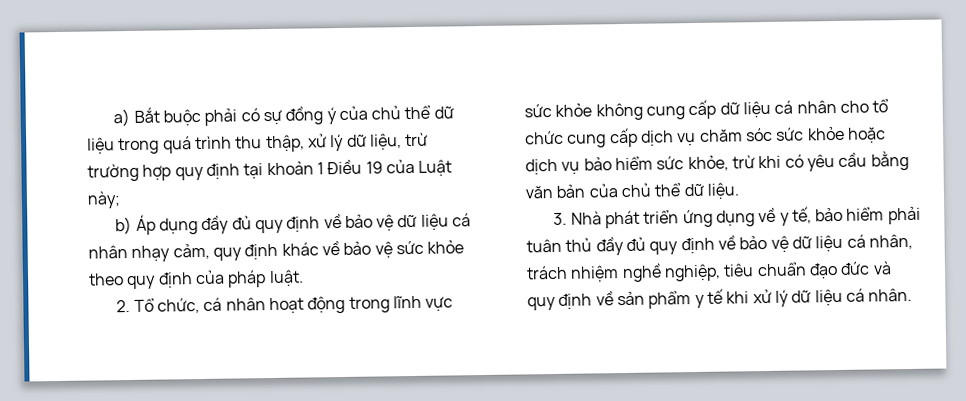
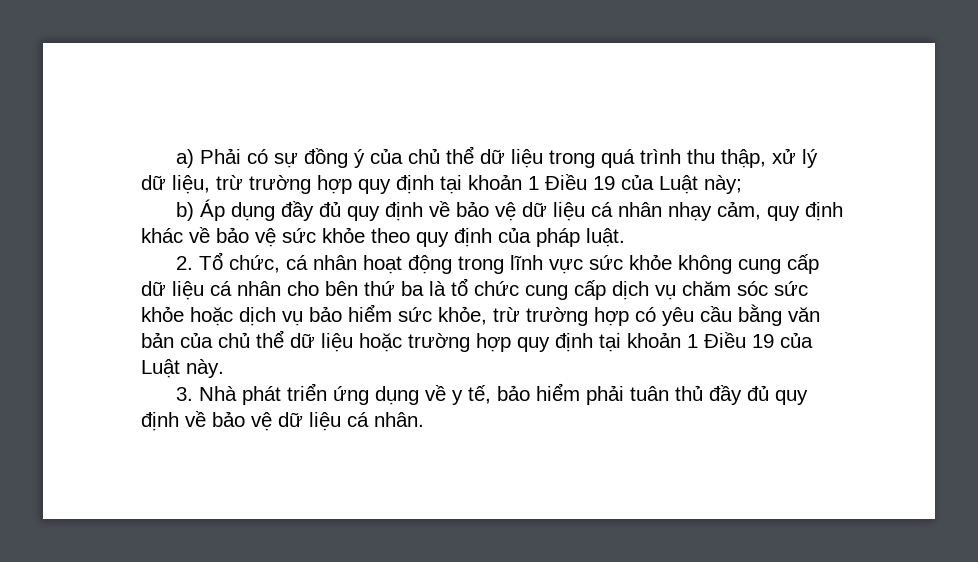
- a) Bắt buộc phải có sự đồng ý của chủ thể dữ liệu trong quá trình thu thập, xử lý dữ liệu, trừ trường hợp quy định tại khoản 1 Điều 19 của Luật này;
+ a) Phải có sự đồng ý của chủ thể dữ liệu trong quá trình thu thập, xử lý dữ liệu, trừ trường hợp quy định tại khoản 1 Điều 19 của Luật này;
- 2. Tổ chức, cá nhân hoạt động trong lĩnh vực sức khỏe không cung cấp dữ liệu cá nhân cho tổ chức cung cấp dịch vụ chăm sóc sức khỏe hoặc dịch vụ bảo hiểm sức khỏe, trừ khi có yêu cầu bằng văn bản của chủ thể dữ liệu.
+ 2. Tổ chức, cá nhân hoạt động trong lĩnh vực sức khỏe không cung cấp dữ liệu cá nhân cho bên thứ ba là tổ chức cung cấp dịch vụ chăm sóc sức khỏe hoặc dịch vụ bảo hiểm sức khỏe, trừ trường hợp có yêu cầu bằng văn bản của chủ thể dữ liệu hoặc trường hợp quy định tại khoản 1 Điều 19 của Luật này.
- 3. Nhà phát triển ứng dụng về y tế, bảo hiểm phải tuân thủ đầy đủ quy định về bảo vệ dữ liệu cá nhân, trách nhiệm nghề nghiệp, tiêu chuẩn đạo đức và quy định về sản phẩm y tế khi xử lý dữ liệu cá nhân.
+ 3. Nhà phát triển ứng dụng về y tế, bảo hiểm phải tuân thủ đầy đủ quy định về bảo vệ dữ liệu cá nhân.

